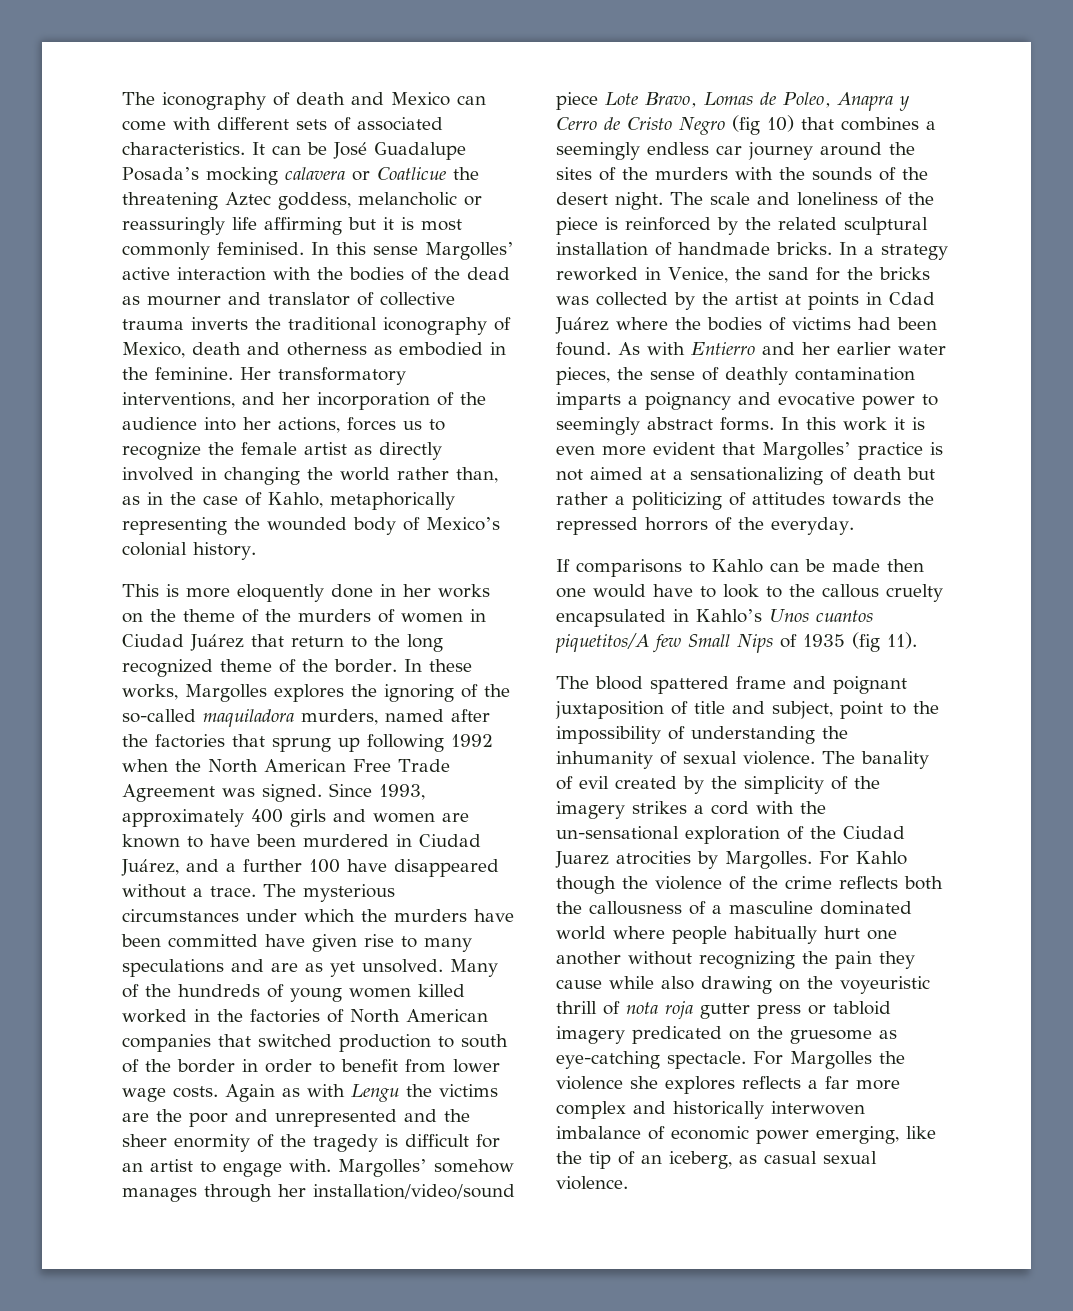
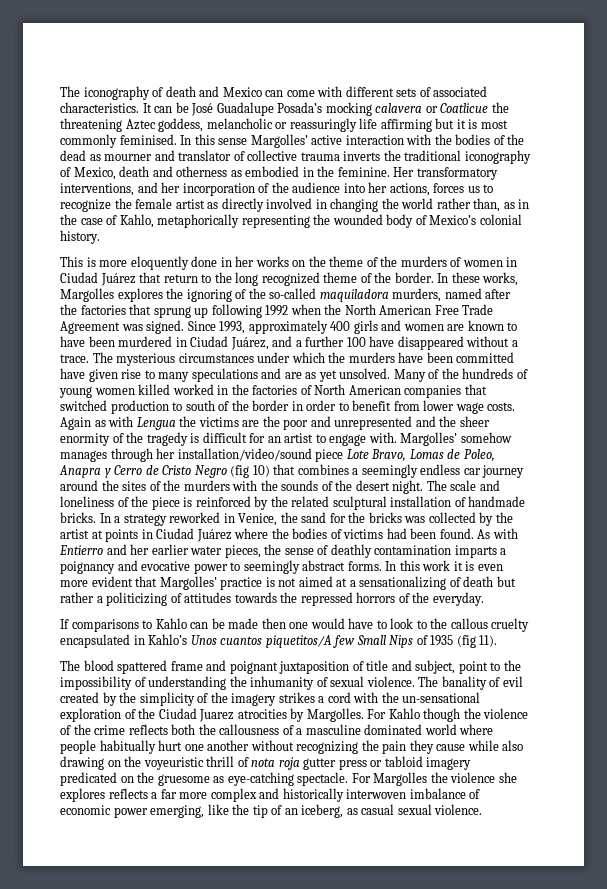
- Again as with Lengu the victims are the poor and unrepresented and the sheer enormity of the tragedy is difficult for an artist to engage with.
+ Again as with Lengua the victims are the poor and unrepresented and the sheer enormity of the tragedy is difficult for an artist to engage with.
- In a strategy reworked in Venice, the sand for the bricks was collected by the artist at points in Cdad Juárez where the bodies of victims had been found.
+ In a strategy reworked in Venice, the sand for the bricks was collected by the artist at points in Ciudad Juárez where the bodies of victims had been found.

